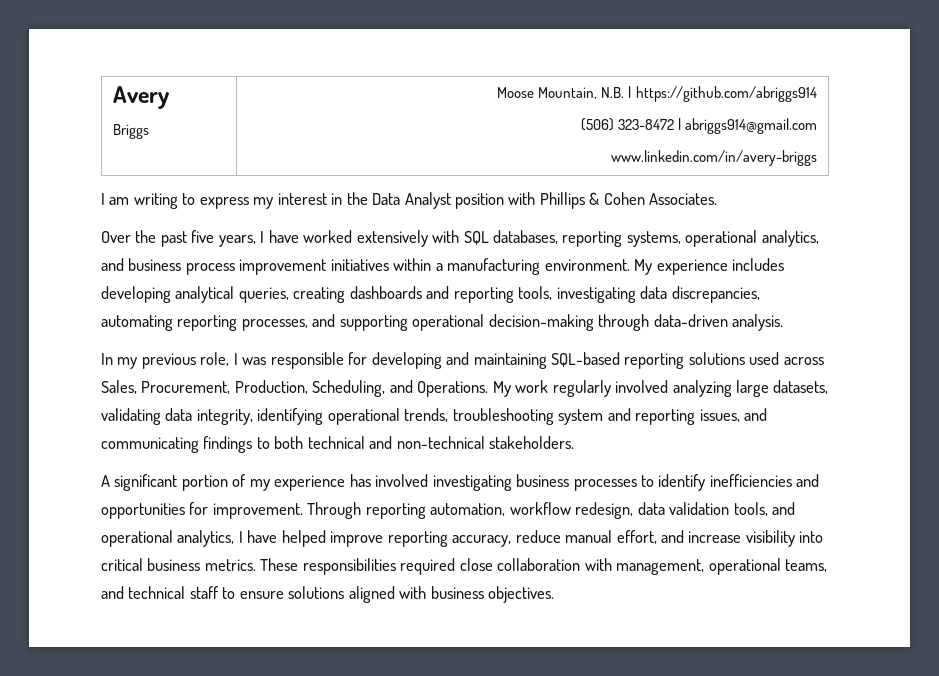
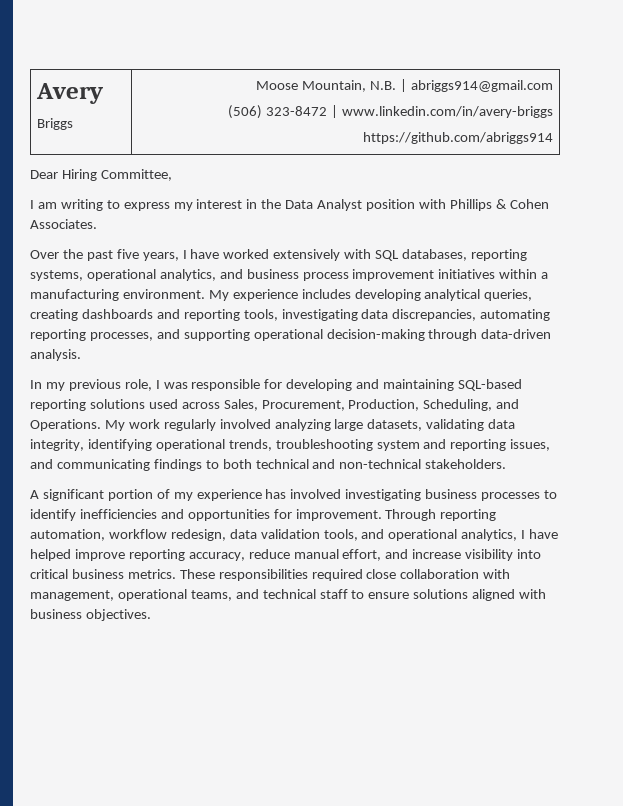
  Avery
- Briggs | Moose Mountain, N.B. | https://github.com/abriggs914
- (506) 323-8472 | abriggs914@gmail.com
- www.linkedin.com/in/avery-briggs
+ Briggs | Moose Mountain, N.B. | abriggs914@gmail.com
+ (506) 323-8472 | www.linkedin.com/in/avery-briggs
+ https://github.com/abriggs914
+ Dear Hiring Committee,

